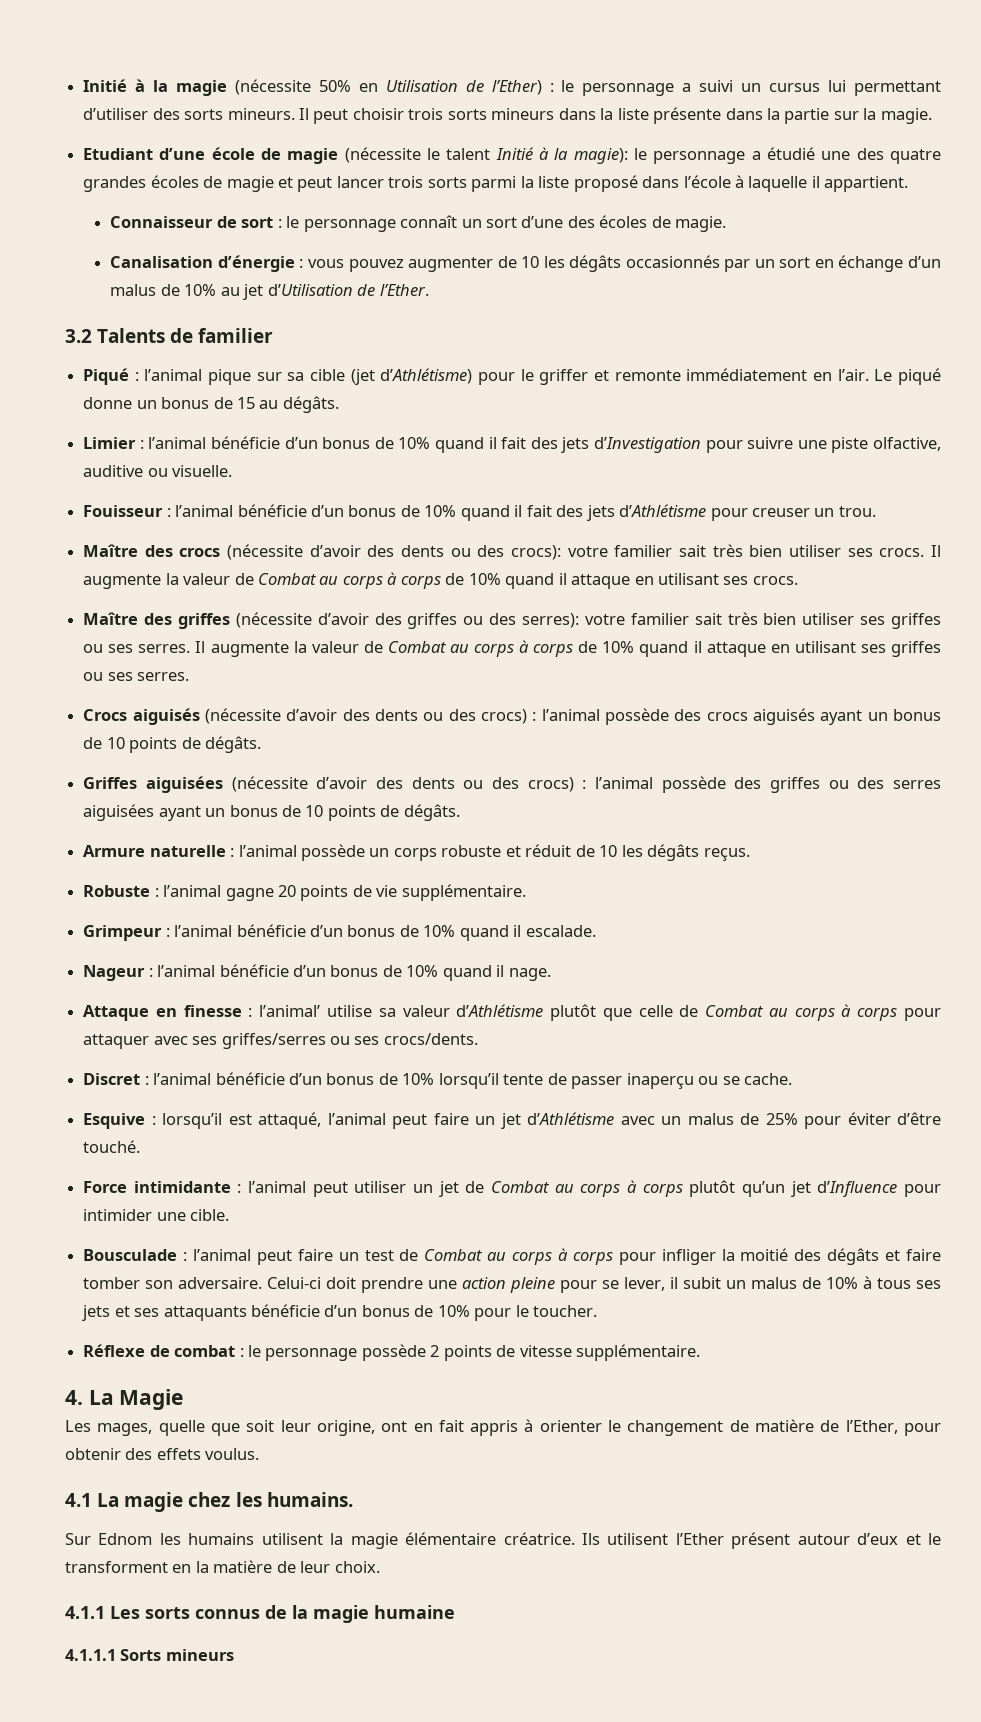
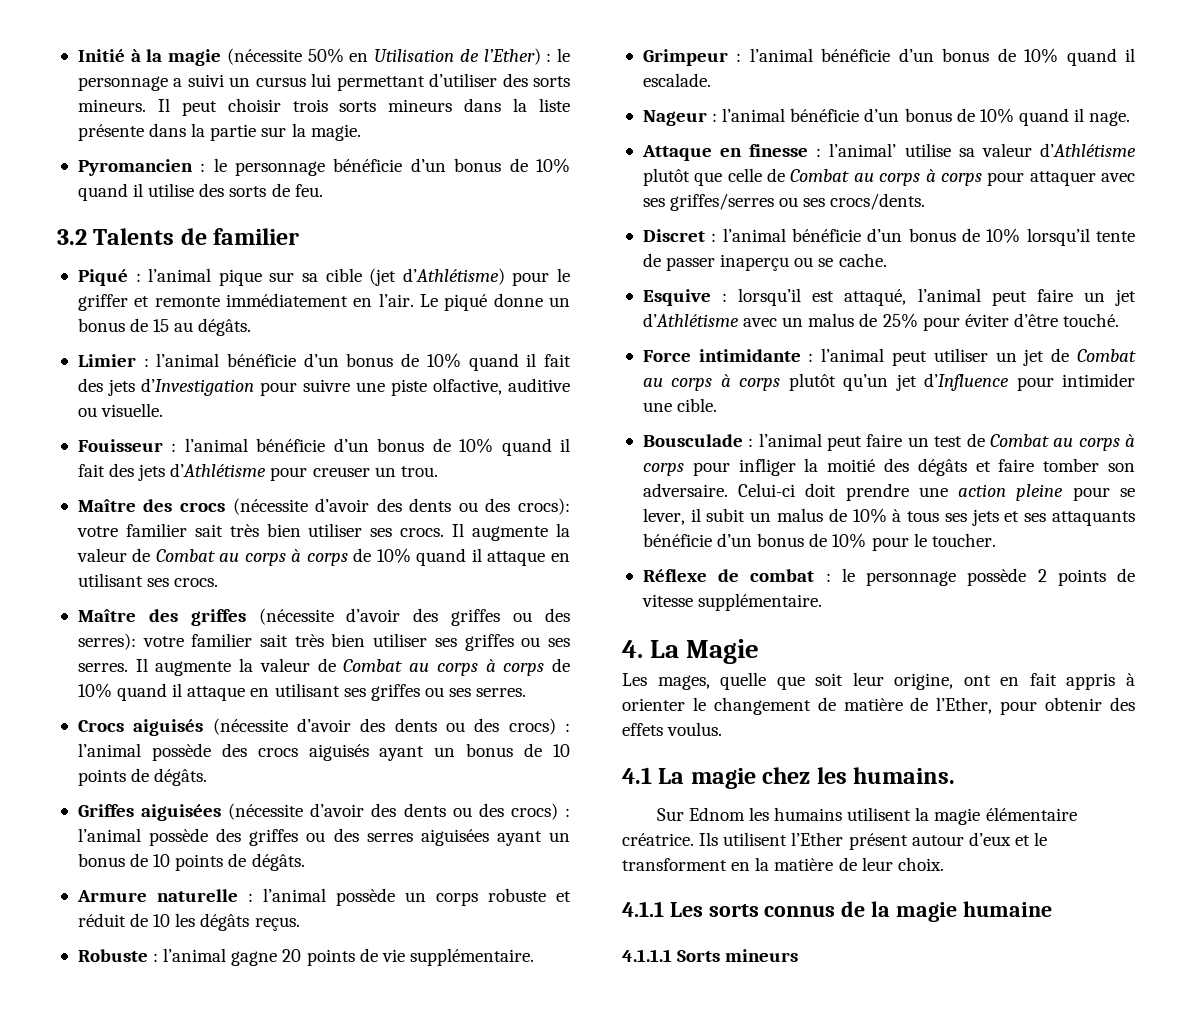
- Etudiant d’une école de magie (nécessite le talent Initié à la magie): le personnage a étudié une des quatre grandes écoles de magie et peut lancer trois sorts parmi la liste proposé dans l’école à laquelle il appartient.
- Connaisseur de sort : le personnage connaît un sort d’une des écoles de magie.
- Canalisation d’énergie : vous pouvez augmenter de 10 les dégâts occasionnés par un sort en échange d’un malus de 10% au jet d’Utilisation de l’Ether.
+ Pyromancien : le personnage bénéficie d’un bonus de 10% quand il utilise des sorts de feu.

